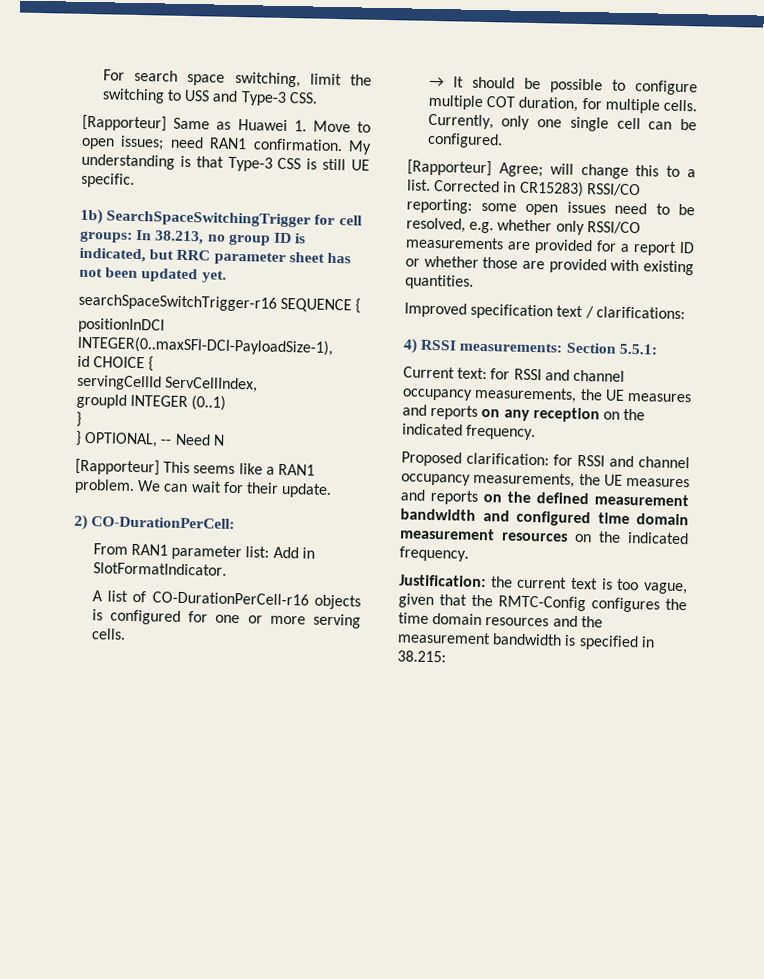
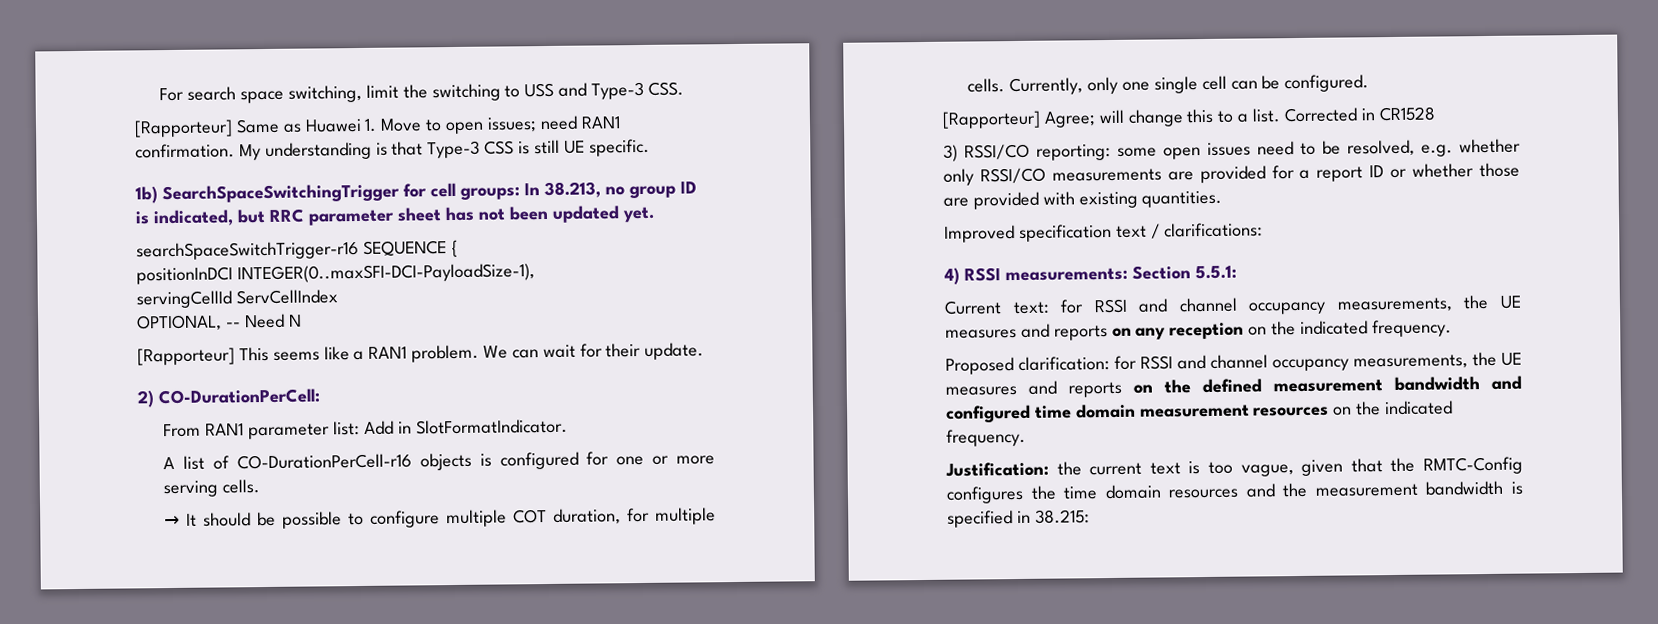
- id CHOICE {
- servingCellId ServCellIndex,
- groupId INTEGER (0..1)
- }
- } OPTIONAL, -- Need N
+ servingCellId ServCellIndex
+ OPTIONAL, -- Need N
- Corrected in CR15283) RSSI/CO reporting: some open issues need to be resolved, e.g. whether only RSSI/CO measurements are provided for a report ID or whether those are provided with existing quantities.
+ Corrected in CR1528
+ 3) RSSI/CO reporting: some open issues need to be resolved, e.g. whether only RSSI/CO measurements are provided for a report ID or whether those are provided with existing quantities.

